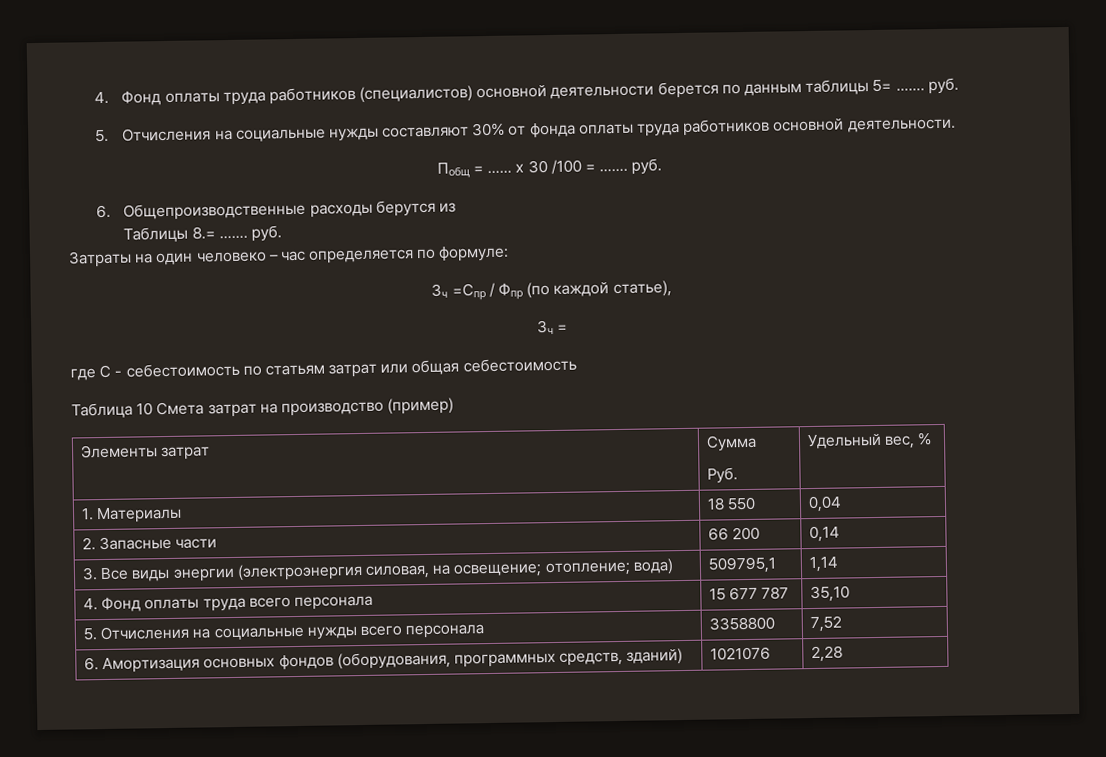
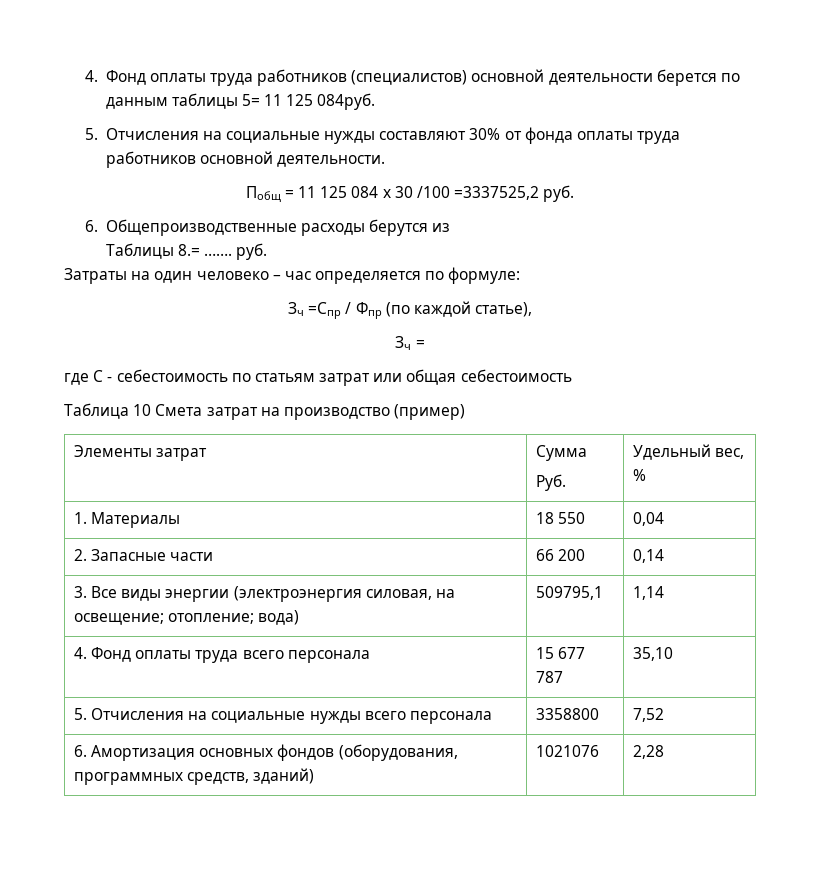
- 4. Фонд оплаты труда работников (специалистов) основной деятельности берется по данным таблицы 5= ……. руб.
+ 4. Фонд оплаты труда работников (специалистов) основной деятельности берется по данным таблицы 5= 11 125 084руб.
- Побщ = …… х 30 /100 = ……. руб.
+ Побщ = 11 125 084 х 30 /100 =3337525,2 руб.

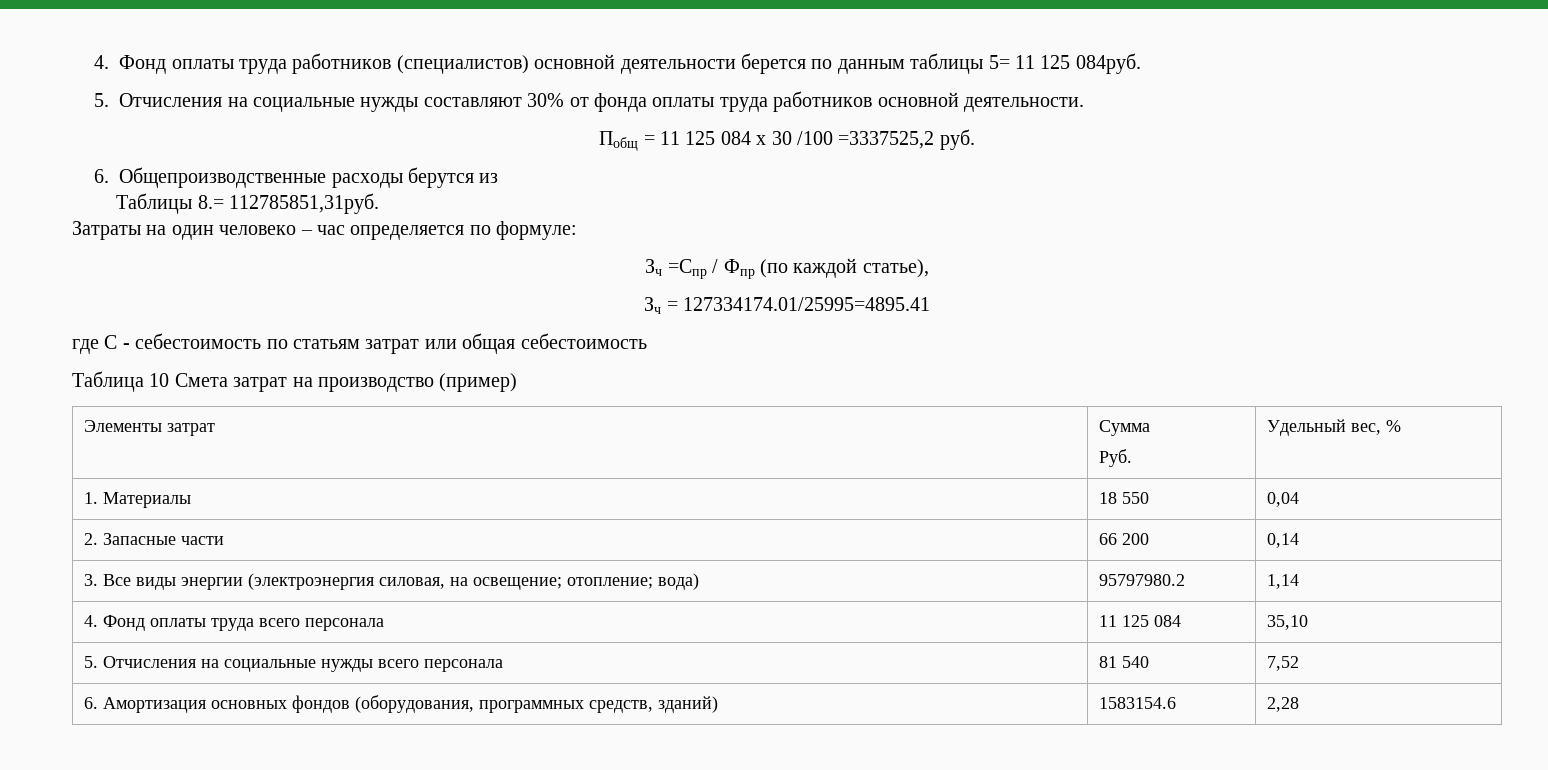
- Таблицы 8.= ……. руб.
+ Таблицы 8.= 112785851,31руб.
- Зч =
+ Зч = 127334174.01/25995=4895.41
- 3. Все виды энергии (электроэнергия силовая, на освещение; отопление; вода) | 509795,1 | 1,14
+ 3. Все виды энергии (электроэнергия силовая, на освещение; отопление; вода) | 95797980.2 | 1,14
- 4. Фонд оплаты труда всего персонала | 15 677 787 | 35,10
+ 4. Фонд оплаты труда всего персонала | 11 125 084 | 35,10
- 5. Отчисления на социальные нужды всего персонала | 3358800 | 7,52
+ 5. Отчисления на социальные нужды всего персонала | 81 540 | 7,52
- 6. Амортизация основных фондов (оборудования, программных средств, зданий) | 1021076 | 2,28
+ 6. Амортизация основных фондов (оборудования, программных средств, зданий) | 1583154.6 | 2,28

